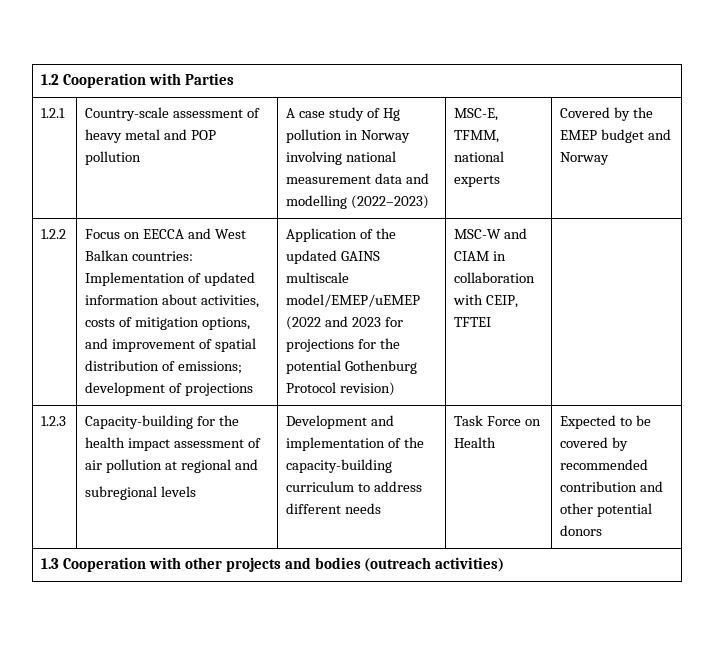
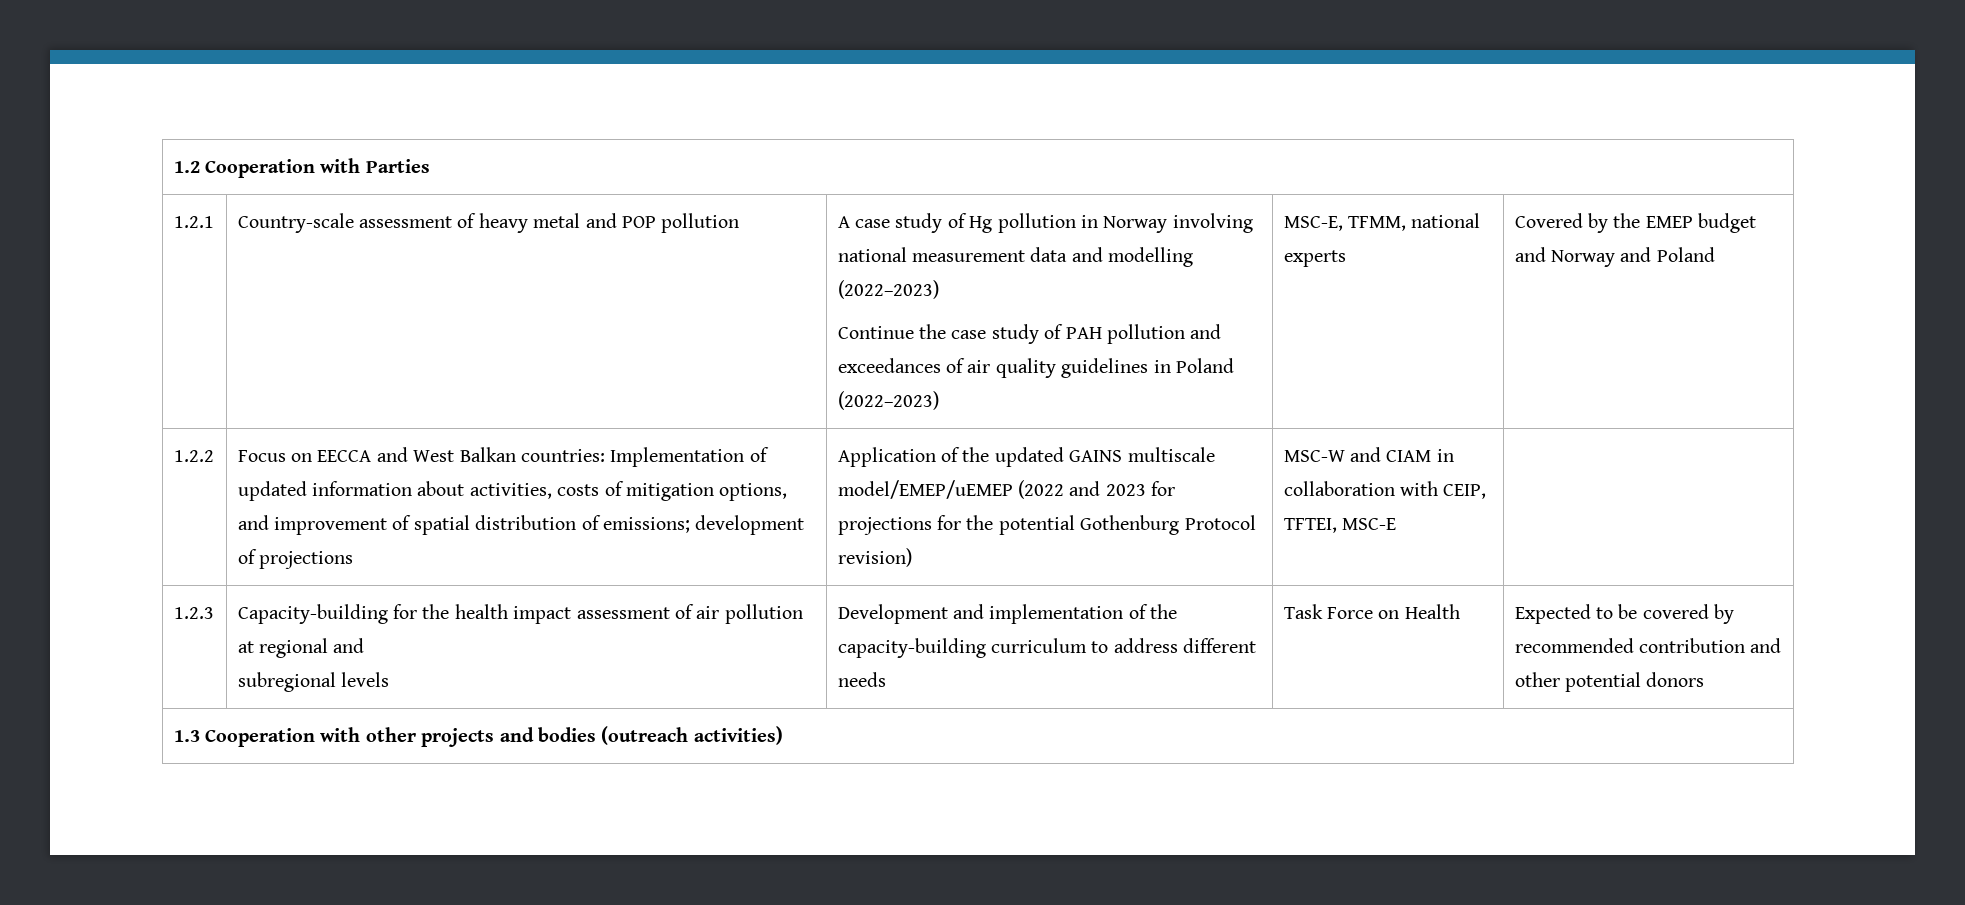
+ Continue the case study of PAH pollution and exceedances of air quality guidelines in Poland (2022–2023)
- Covered by the EMEP budget and Norway
+ Covered by the EMEP budget and Norway and Poland
- MSC-W and CIAM in collaboration with CEIP, TFTEI
+ MSC-W and CIAM in collaboration with CEIP, TFTEI, MSC-E

